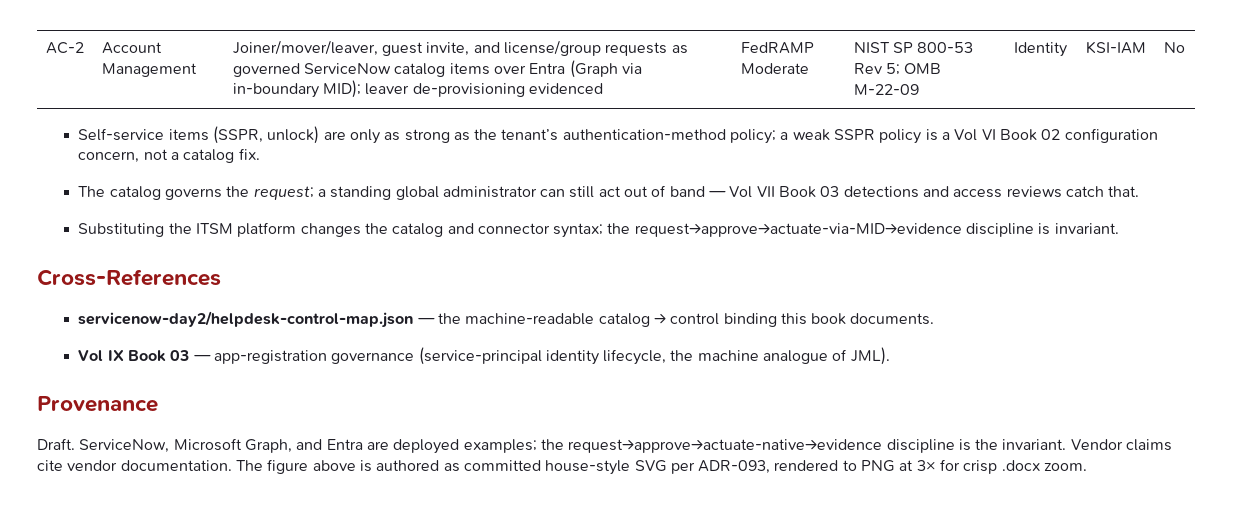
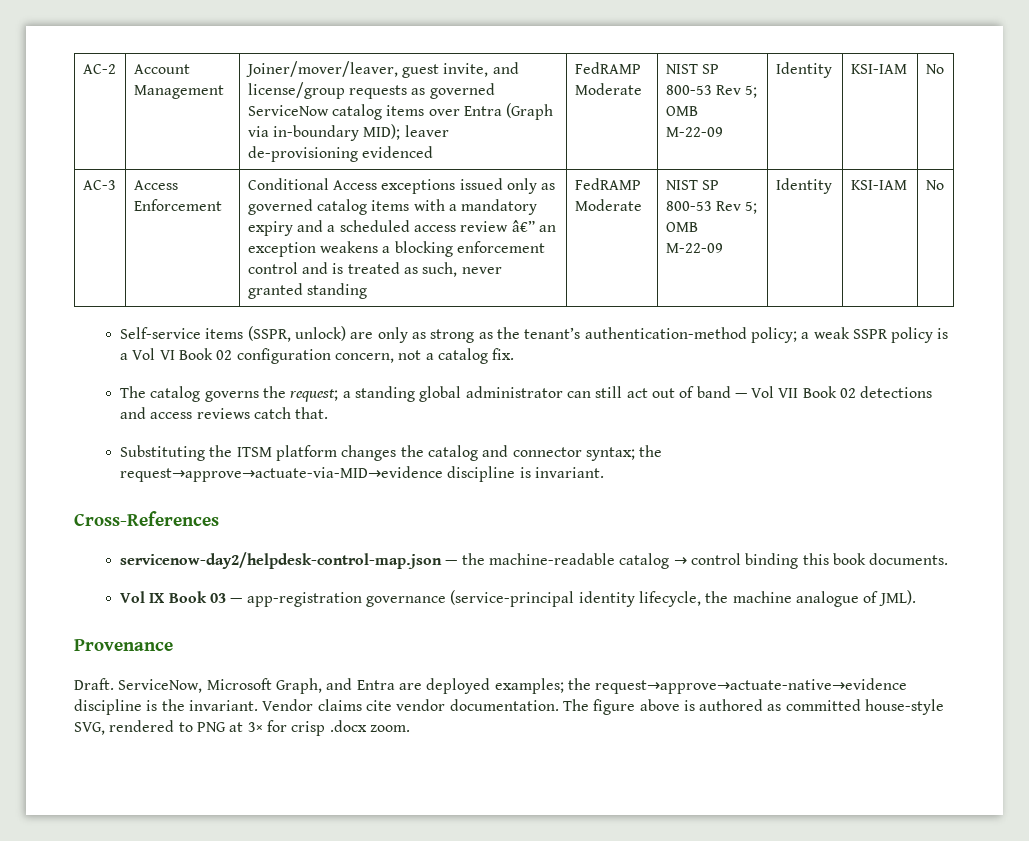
+ AC-3 | Access Enforcement | Conditional Access exceptions issued only as governed catalog items with a mandatory expiry and a scheduled access review â€” an exception weakens a blocking enforcement control and is treated as such, never granted standing | FedRAMP Moderate | NIST SP 800-53 Rev 5; OMB M-22-09 | Identity | KSI-IAM | No
- The catalog governs the request; a standing global administrator can still act out of band — Vol VII Book 03 detections and access reviews catch that.
+ The catalog governs the request; a standing global administrator can still act out of band — Vol VII Book 02 detections and access reviews catch that.
- The figure above is authored as committed house-style SVG per ADR-093, rendered to PNG at 3× for crisp .docx zoom.
+ The figure above is authored as committed house-style SVG, rendered to PNG at 3× for crisp .docx zoom.

